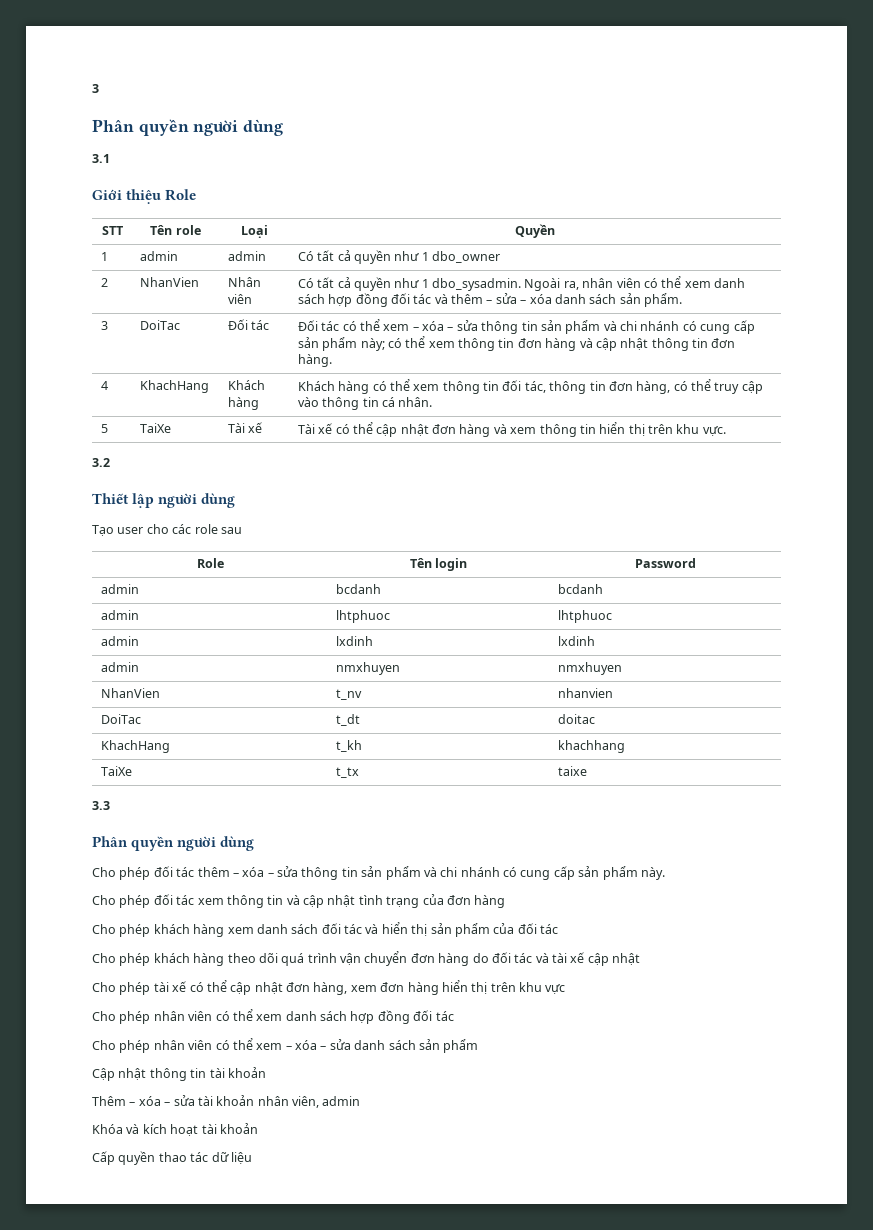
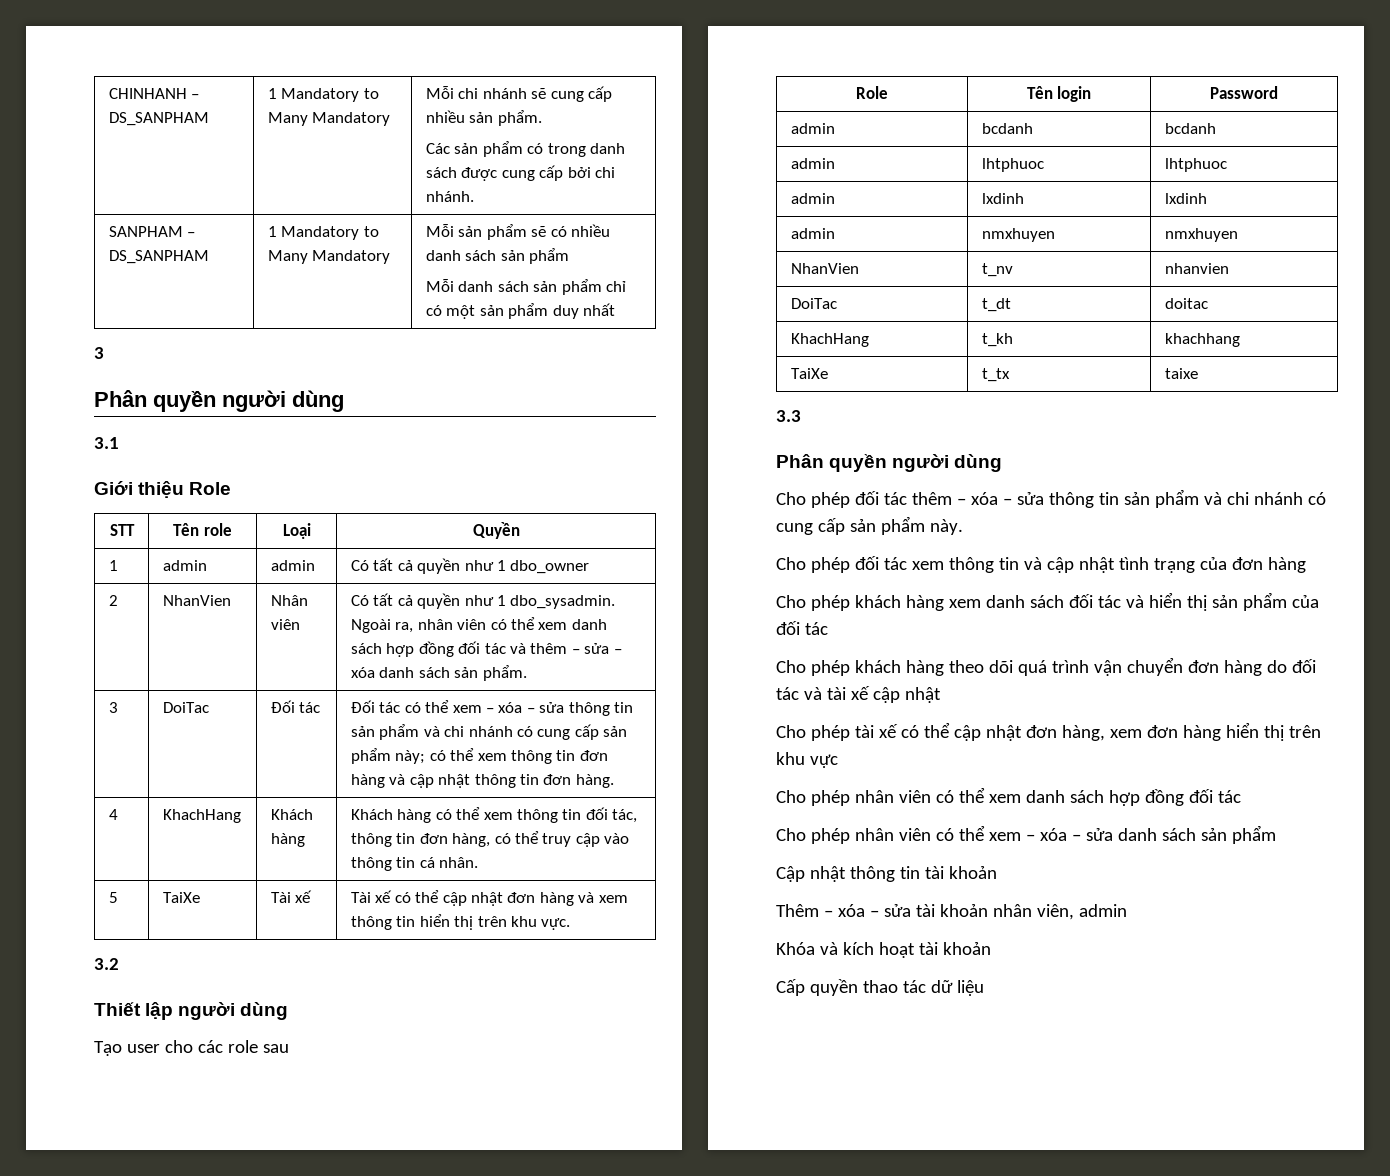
+ CHINHANH – DS_SANPHAM | 1 Mandatory to Many Mandatory | Mỗi chi nhánh sẽ cung cấp nhiều sản phẩm.
+ Các sản phẩm có trong danh sách được cung cấp bởi chi nhánh.
+ SANPHAM – DS_SANPHAM | 1 Mandatory to Many Mandatory | Mỗi sản phẩm sẽ có nhiều danh sách sản phẩm
+ Mỗi danh sách sản phẩm chỉ có một sản phẩm duy nhất

